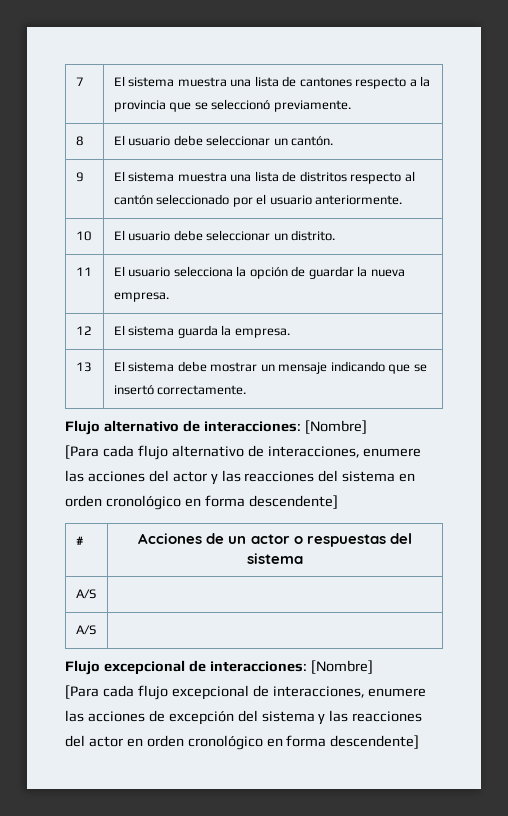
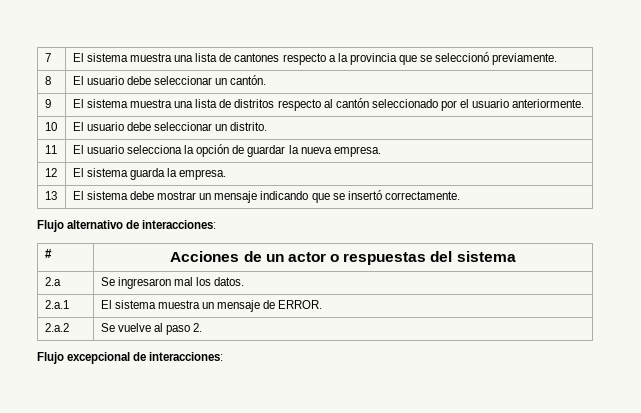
- Flujo alternativo de interacciones: [Nombre]
- [Para cada flujo alternativo de interacciones, enumere las acciones del actor y las reacciones del sistema en orden cronológico en forma descendente]
+ Flujo alternativo de interacciones:
  # | Acciones de un actor o respuestas del sistema
- A/S |
- A/S |
- Flujo excepcional de interacciones: [Nombre]
- [Para cada flujo excepcional de interacciones, enumere las acciones de excepción del sistema y las reacciones del actor en orden cronológico en forma descendente]
+ 2.a | Se ingresaron mal los datos.
+ 2.a.1 | El sistema muestra un mensaje de ERROR.
+ 2.a.2 | Se vuelve al paso 2.
+ Flujo excepcional de interacciones:

